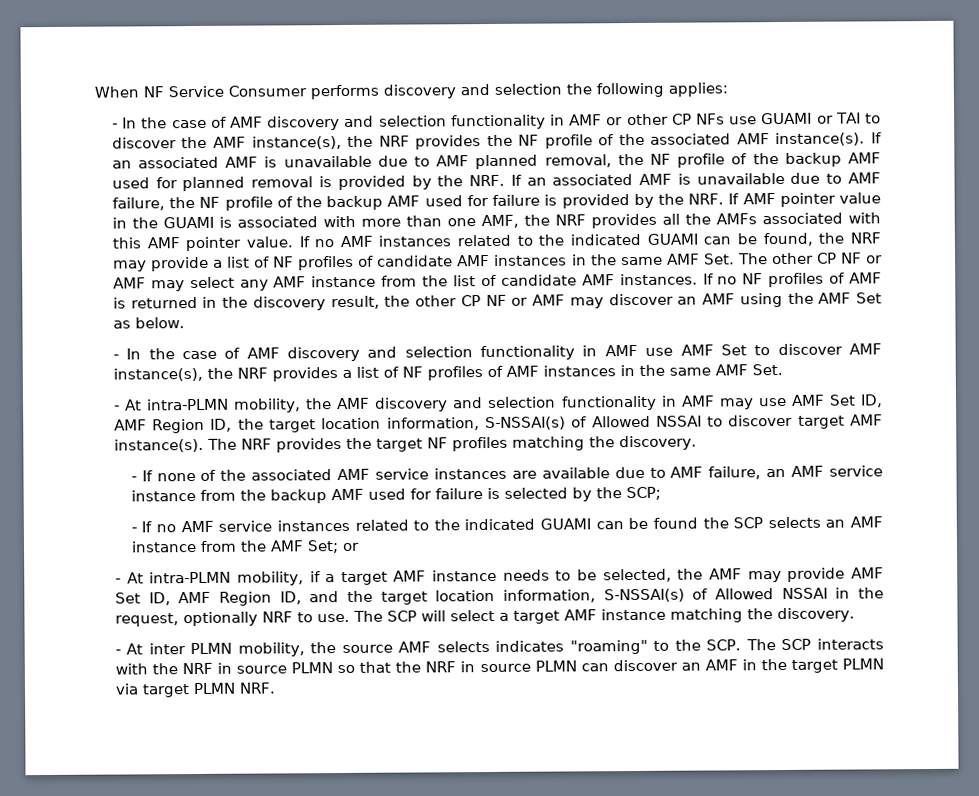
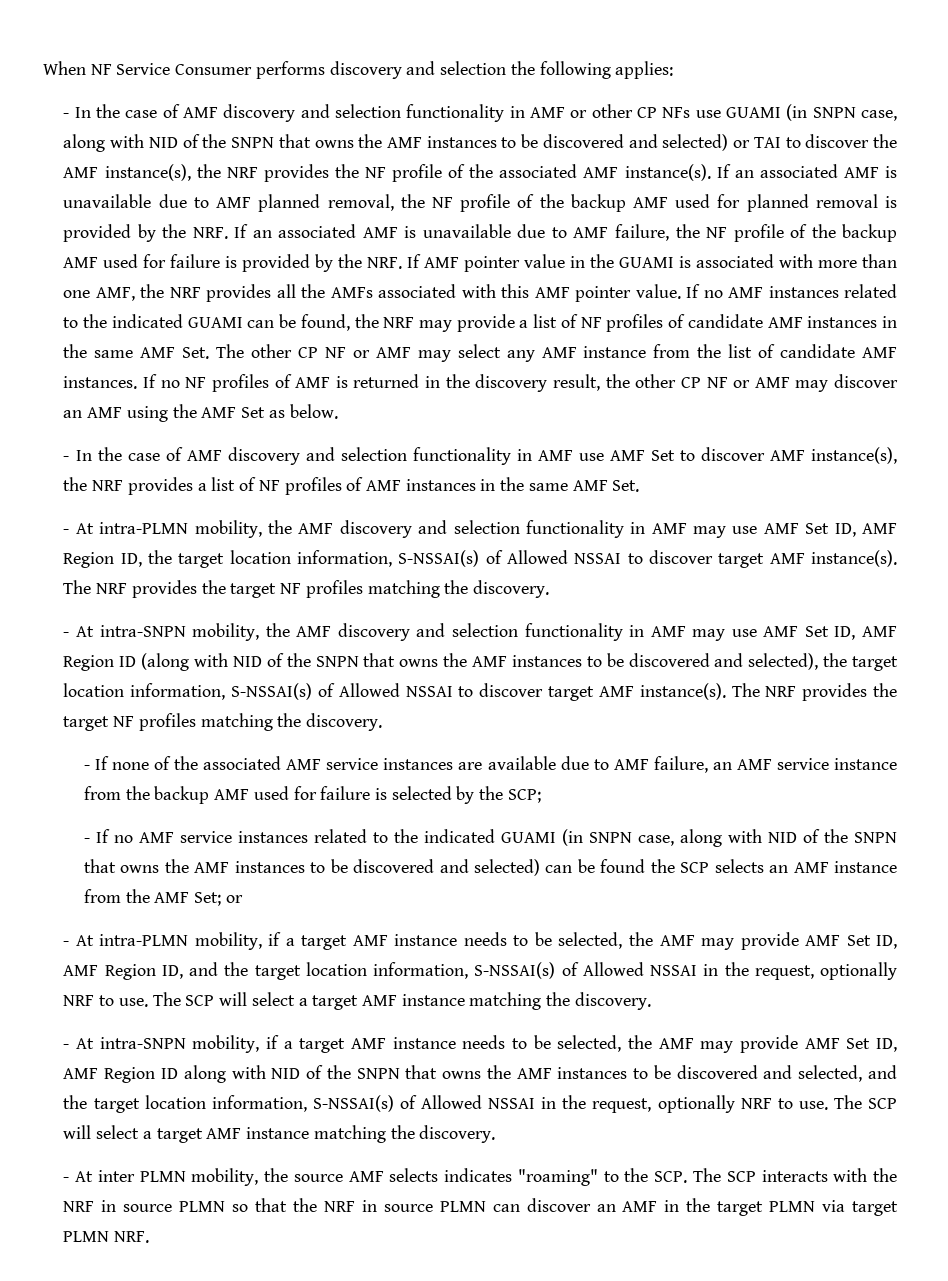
- - In the case of AMF discovery and selection functionality in AMF or other CP NFs use GUAMI or TAI to discover the AMF instance(s), the NRF provides the NF profile of the associated AMF instance(s).
+ - In the case of AMF discovery and selection functionality in AMF or other CP NFs use GUAMI (in SNPN case, along with NID of the SNPN that owns the AMF instances to be discovered and selected) or TAI to discover the AMF instance(s), the NRF provides the NF profile of the associated AMF instance(s).
+ - At intra-SNPN mobility, the AMF discovery and selection functionality in AMF may use AMF Set ID, AMF Region ID (along with NID of the SNPN that owns the AMF instances to be discovered and selected), the target location information, S-NSSAI(s) of Allowed NSSAI to discover target AMF instance(s). The NRF provides the target NF profiles matching the discovery.
- - If no AMF service instances related to the indicated GUAMI can be found the SCP selects an AMF instance from the AMF Set; or
+ - If no AMF service instances related to the indicated GUAMI (in SNPN case, along with NID of the SNPN that owns the AMF instances to be discovered and selected) can be found the SCP selects an AMF instance from the AMF Set; or
+ - At intra-SNPN mobility, if a target AMF instance needs to be selected, the AMF may provide AMF Set ID, AMF Region ID along with NID of the SNPN that owns the AMF instances to be discovered and selected, and the target location information, S-NSSAI(s) of Allowed NSSAI in the request, optionally NRF to use. The SCP will select a target AMF instance matching the discovery.

